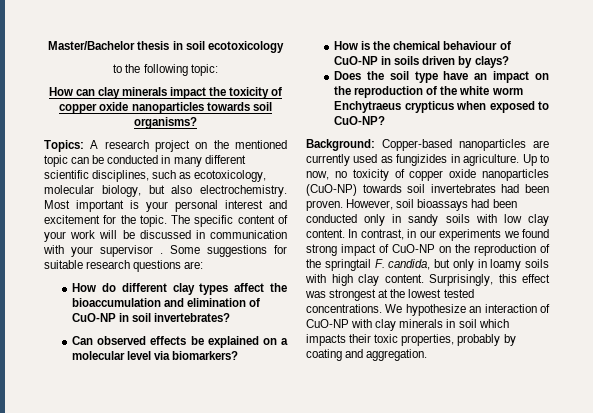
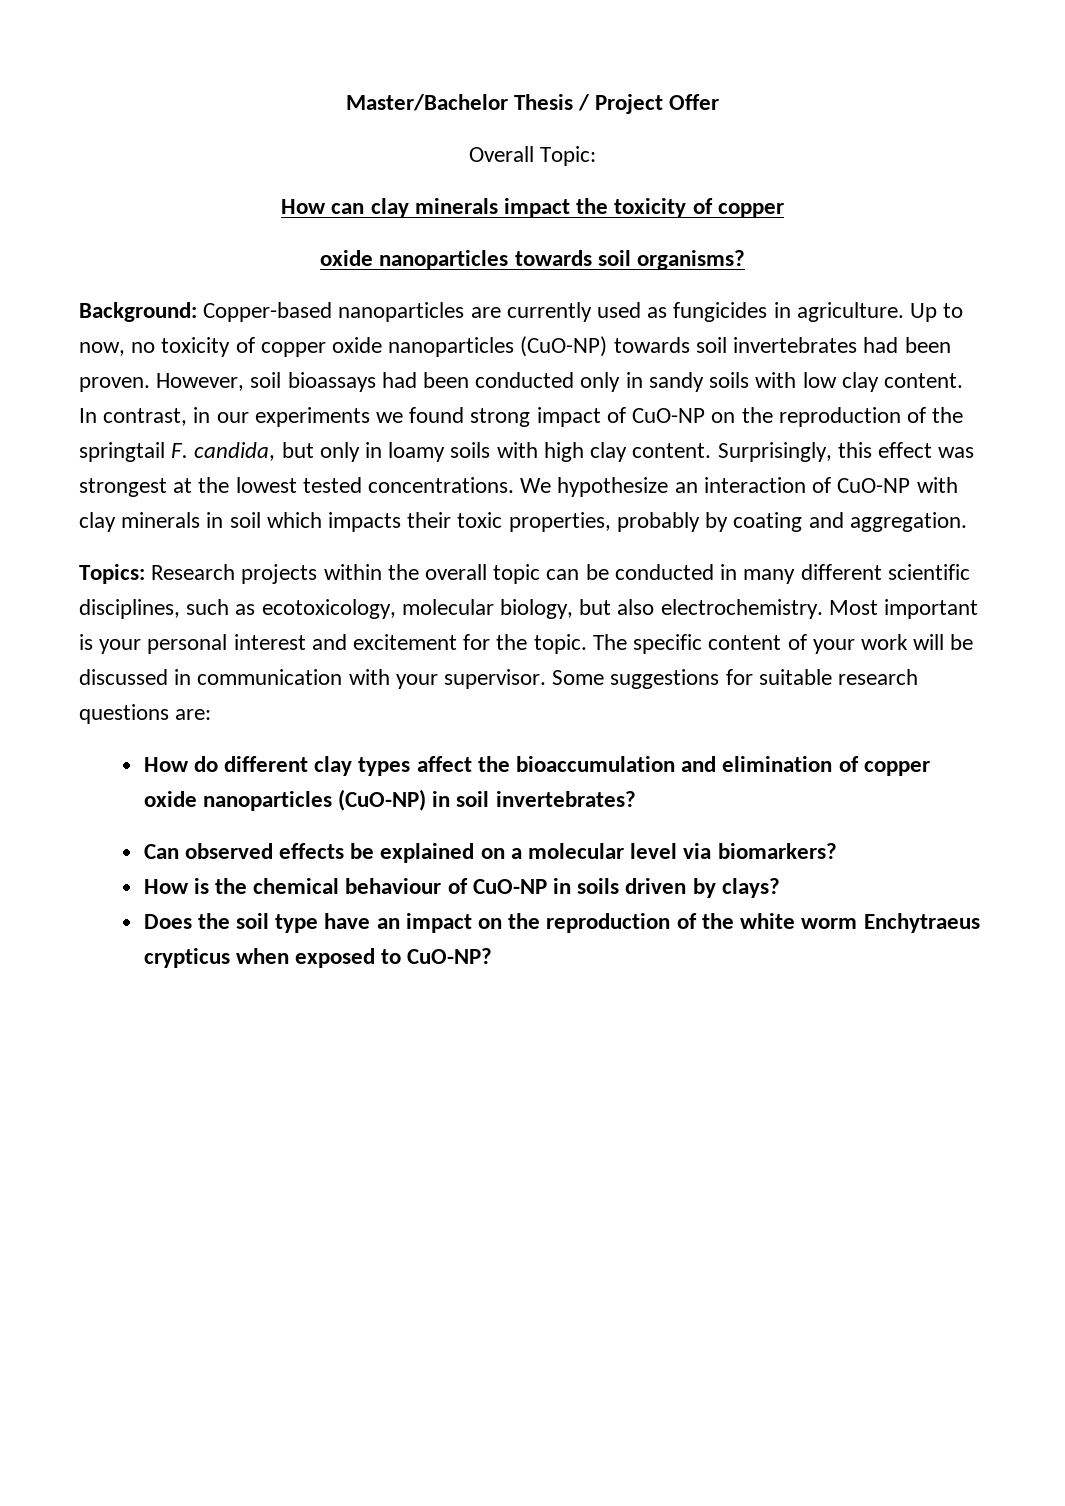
- Master/Bachelor thesis in soil ecotoxicology
- to the following topic:
+ Master/Bachelor Thesis / Project Offer
+ Overall Topic:
- How can clay minerals impact the toxicity of copper oxide nanoparticles towards soil organisms?
+ How can clay minerals impact the toxicity of copper
+ oxide nanoparticles towards soil organisms?
- Topics: A research project on the mentioned topic can be conducted in many different scientific disciplines, such as ecotoxicology, molecular biology, but also electrochemistry. Most important is your personal interest and excitement for the topic. The specific content of your work will be discussed in communication with your supervisor . Some suggestions for suitable research questions are:
- How do different clay types affect the bioaccumulation and elimination of CuO-NP in soil invertebrates?
- Can observed effects be explained on a molecular level via biomarkers?
- How is the chemical behaviour of CuO-NP in soils driven by clays?
- Does the soil type have an impact on the reproduction of the white worm Enchytraeus crypticus when exposed to CuO-NP?
- Background: Copper-based nanoparticles are currently used as fungizides in agriculture.
+ Background: Copper-based nanoparticles are currently used as fungicides in agriculture.
+ Topics: Research projects within the overall topic can be conducted in many different scientific disciplines, such as ecotoxicology, molecular biology, but also electrochemistry. Most important is your personal interest and excitement for the topic. The specific content of your work will be discussed in communication with your supervisor. Some suggestions for suitable research questions are:
+ How do different clay types affect the bioaccumulation and elimination of copper oxide nanoparticles (CuO-NP) in soil invertebrates?
+ Can observed effects be explained on a molecular level via biomarkers?
+ How is the chemical behaviour of CuO-NP in soils driven by clays?
+ Does the soil type have an impact on the reproduction of the white worm Enchytraeus crypticus when exposed to CuO-NP?

